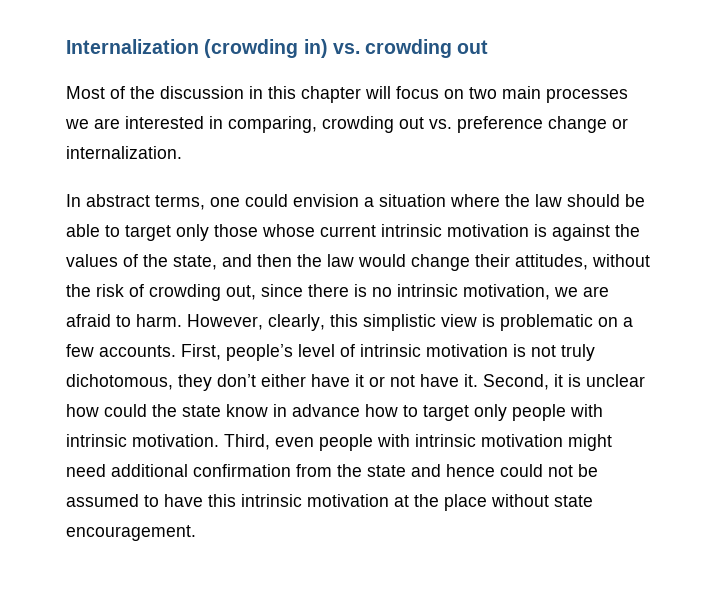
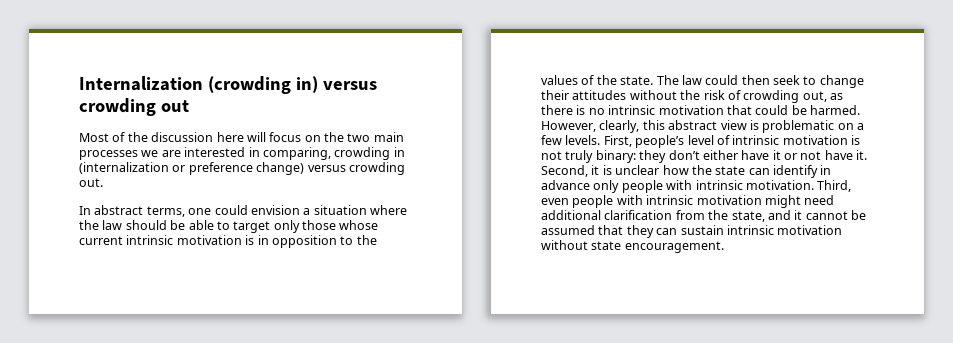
- Internalization (crowding in) vs. crowding out
+ Internalization (crowding in) versus crowding out
- Most of the discussion in this chapter will focus on two main processes we are interested in comparing, crowding out vs. preference change or internalization.
+ Most of the discussion here will focus on the two main processes we are interested in comparing, crowding in (internalization or preference change) versus crowding out.
- In abstract terms, one could envision a situation where the law should be able to target only those whose current intrinsic motivation is against the values of the state, and then the law would change their attitudes, without the risk of crowding out, since there is no intrinsic motivation, we are afraid to harm.
+ In abstract terms, one could envision a situation where the law should be able to target only those whose current intrinsic motivation is in opposition to the values of the state. The law could then seek to change their attitudes without the risk of crowding out, as there is no intrinsic motivation that could be harmed.
- However, clearly, this simplistic view is problematic on a few accounts.
+ However, clearly, this abstract view is problematic on a few levels.
- First, people’s level of intrinsic motivation is not truly dichotomous, they don’t either have it or not have it.
+ First, people’s level of intrinsic motivation is not truly binary: they don’t either have it or not have it.
- Second, it is unclear how could the state know in advance how to target only people with intrinsic motivation.
+ Second, it is unclear how the state can identify in advance only people with intrinsic motivation.
- Third, even people with intrinsic motivation might need additional confirmation from the state and hence could not be assumed to have this intrinsic motivation at the place without state encouragement.
+ Third, even people with intrinsic motivation might need additional clarification from the state, and it cannot be assumed that they can sustain intrinsic motivation without state encouragement.

